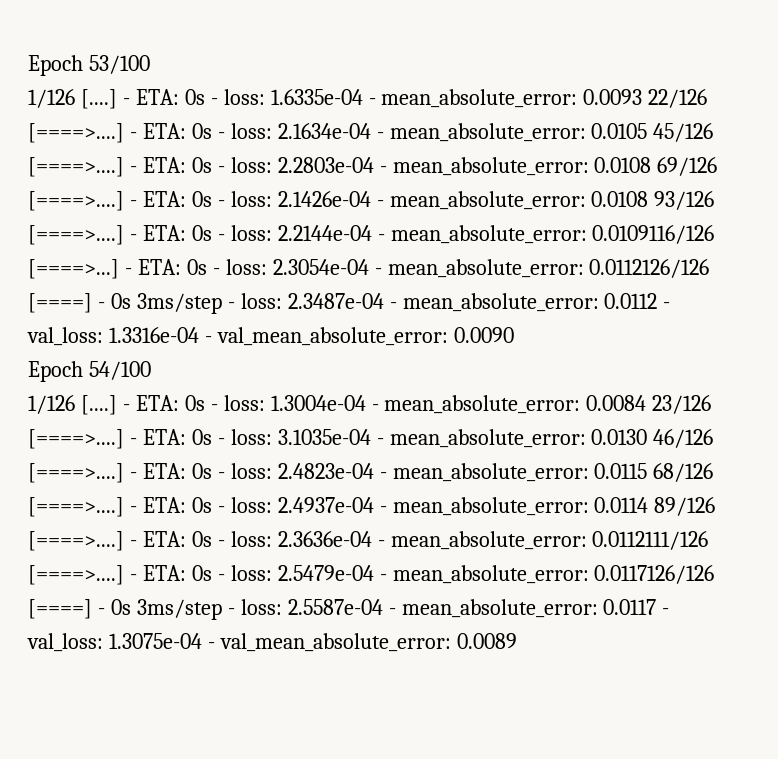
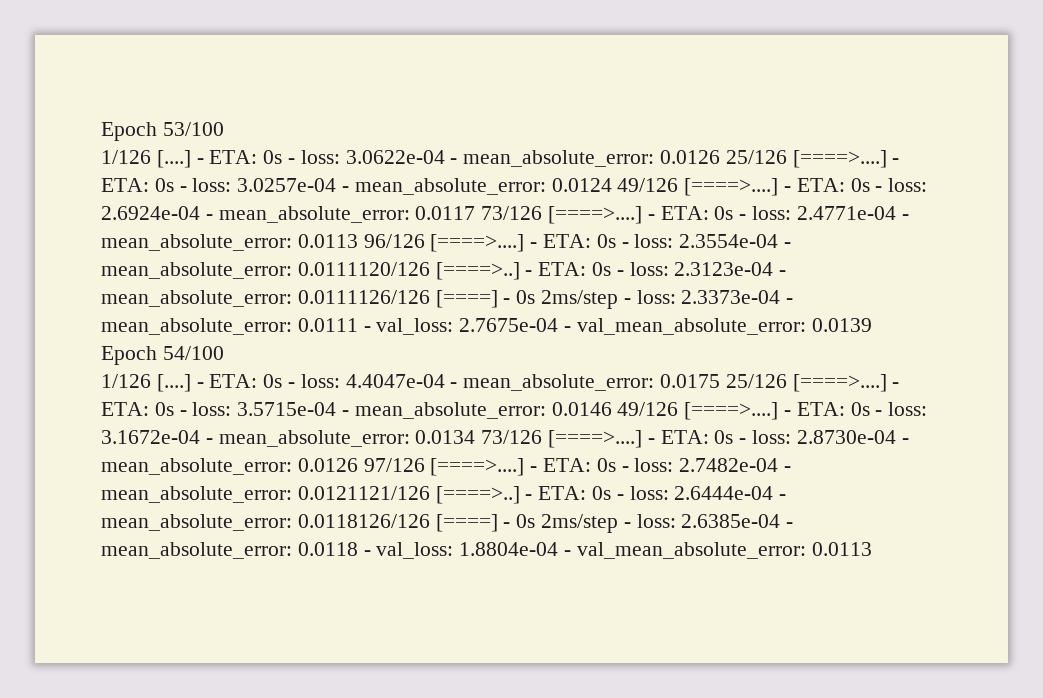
- - ETA: 0s - loss: 1.6335e-04 - mean_absolute_error: 0.0093 22/126 [====>....] - ETA: 0s - loss: 2.1634e-04 - mean_absolute_error: 0.0105 45/126 [====>....] - ETA: 0s - loss: 2.2803e-04 - mean_absolute_error: 0.0108 69/126 [====>....] - ETA: 0s - loss: 2.1426e-04 - mean_absolute_error: 0.0108 93/126 [====>....] - ETA: 0s - loss: 2.2144e-04 - mean_absolute_error: 0.0109116/126 [====>...] - ETA: 0s - loss: 2.3054e-04 - mean_absolute_error: 0.0112126/126 [====] - 0s 3ms/step - loss: 2.3487e-04 - mean_absolute_error: 0.0112 - val_loss: 1.3316e-04 - val_mean_absolute_error: 0.0090
+ - ETA: 0s - loss: 3.0622e-04 - mean_absolute_error: 0.0126 25/126 [====>....] - ETA: 0s - loss: 3.0257e-04 - mean_absolute_error: 0.0124 49/126 [====>....] - ETA: 0s - loss: 2.6924e-04 - mean_absolute_error: 0.0117 73/126 [====>....] - ETA: 0s - loss: 2.4771e-04 - mean_absolute_error: 0.0113 96/126 [====>....] - ETA: 0s - loss: 2.3554e-04 - mean_absolute_error: 0.0111120/126 [====>..] - ETA: 0s - loss: 2.3123e-04 - mean_absolute_error: 0.0111126/126 [====] - 0s 2ms/step - loss: 2.3373e-04 - mean_absolute_error: 0.0111 - val_loss: 2.7675e-04 - val_mean_absolute_error: 0.0139
- - ETA: 0s - loss: 1.3004e-04 - mean_absolute_error: 0.0084 23/126 [====>....] - ETA: 0s - loss: 3.1035e-04 - mean_absolute_error: 0.0130 46/126 [====>....] - ETA: 0s - loss: 2.4823e-04 - mean_absolute_error: 0.0115 68/126 [====>....] - ETA: 0s - loss: 2.4937e-04 - mean_absolute_error: 0.0114 89/126 [====>....] - ETA: 0s - loss: 2.3636e-04 - mean_absolute_error: 0.0112111/126 [====>....] - ETA: 0s - loss: 2.5479e-04 - mean_absolute_error: 0.0117126/126 [====] - 0s 3ms/step - loss: 2.5587e-04 - mean_absolute_error: 0.0117 - val_loss: 1.3075e-04 - val_mean_absolute_error: 0.0089
+ - ETA: 0s - loss: 4.4047e-04 - mean_absolute_error: 0.0175 25/126 [====>....] - ETA: 0s - loss: 3.5715e-04 - mean_absolute_error: 0.0146 49/126 [====>....] - ETA: 0s - loss: 3.1672e-04 - mean_absolute_error: 0.0134 73/126 [====>....] - ETA: 0s - loss: 2.8730e-04 - mean_absolute_error: 0.0126 97/126 [====>....] - ETA: 0s - loss: 2.7482e-04 - mean_absolute_error: 0.0121121/126 [====>..] - ETA: 0s - loss: 2.6444e-04 - mean_absolute_error: 0.0118126/126 [====] - 0s 2ms/step - loss: 2.6385e-04 - mean_absolute_error: 0.0118 - val_loss: 1.8804e-04 - val_mean_absolute_error: 0.0113

